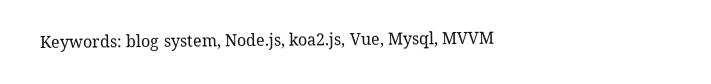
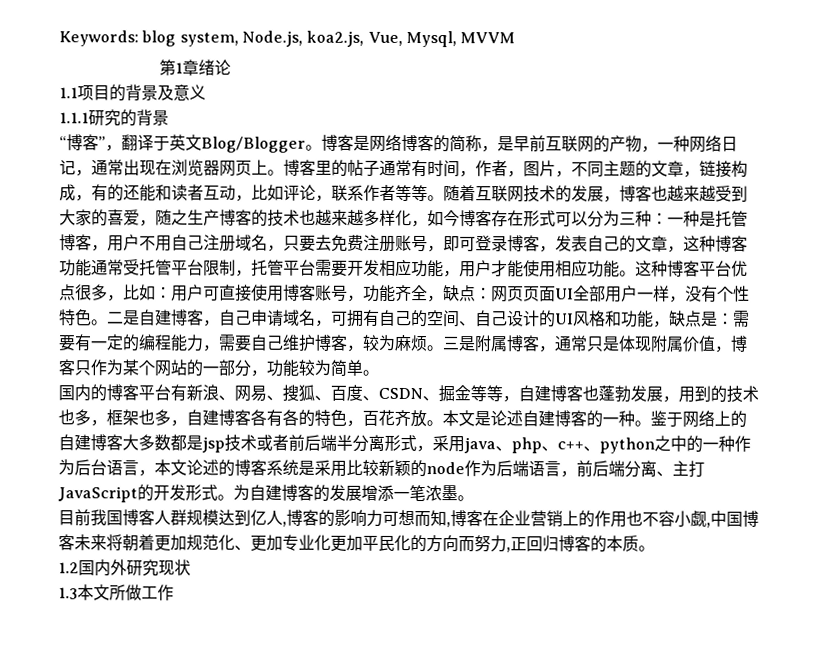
+ 第1章绪论
+ 1.1项目的背景及意义
+ 1.1.1研究的背景
+ “博客”，翻译于英文Blog/Blogger。博客是网络博客的简称，是早前互联网的产物，一种网络日记，通常出现在浏览器网页上。博客里的帖子通常有时间，作者，图片，不同主题的文章，链接构成，有的还能和读者互动，比如评论，联系作者等等。随着互联网技术的发展，博客也越来越受到大家的喜爱，随之生产博客的技术也越来越多样化，如今博客存在形式可以分为三种：一种是托管博客，用户不用自己注册域名，只要去免费注册账号，即可登录博客，发表自己的文章，这种博客功能通常受托管平台限制，托管平台需要开发相应功能，用户才能使用相应功能。这种博客平台优点很多，比如：用户可直接使用博客账号，功能齐全，缺点：网页页面UI全部用户一样，没有个性特色。二是自建博客，自己申请域名，可拥有自己的空间、自己设计的UI风格和功能，缺点是：需要有一定的编程能力，需要自己维护博客，较为麻烦。三是附属博客，通常只是体现附属价值，博客只作为某个网站的一部分，功能较为简单。
+ 国内的博客平台有新浪、网易、搜狐、百度、CSDN、掘金等等，自建博客也蓬勃发展，用到的技术也多，框架也多，自建博客各有各的特色，百花齐放。本文是论述自建博客的一种。鉴于网络上的自建博客大多数都是jsp技术或者前后端半分离形式，采用java、php、c++、python之中的一种作为后台语言，本文论述的博客系统是采用比较新颖的node作为后端语言，前后端分离、主打JavaScript的开发形式。为自建博客的发展增添一笔浓墨。
+ 目前我国博客人群规模达到亿人,博客的影响力可想而知,博客在企业营销上的作用也不容小觑,中国博客未来将朝着更加规范化、更加专业化更加平民化的方向而努力,正回归博客的本质。
+ 1.2国内外研究现状
+ 1.3本文所做工作

